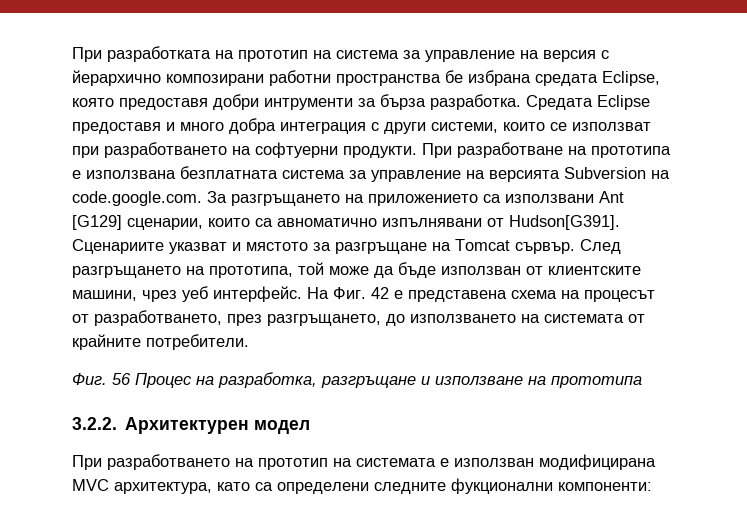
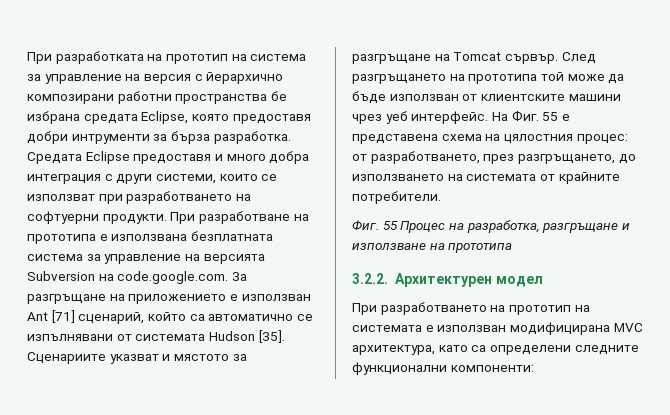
- При разработване на прототипа е използвана безплатната система за управление на версията Subversion на code.google.com. За разгръщането на приложението са използвани Ant [G129] сценарии, които са авноматично изпълнявани от Hudson[G391].
+ При разработване на прототипа е използвана безплатната система за управление на версията Subversion на code.google.com. За разгръщане на приложението е използван Ant [71] сценарий, който са автоматично се изпълнявани от системата Hudson [35].
- След разгръщането на прототипа, той може да бъде използван от клиентските машини, чрез уеб интерфейс.
+ След разгръщането на прототипа той може да бъде използван от клиентските машини чрез уеб интерфейс.
- На Фиг. 42 е представена схема на процесът от разработването, през разгръщането, до използването на системата от крайните потребители.
+ На Фиг. 55 е представена схема на цялостния процес: от разработването, през разгръщането, до използването на системата от крайните потребители.
- Фиг. 56 Процес на разработка, разгръщане и използване на прототипа
+ Фиг. 55 Процес на разработка, разгръщане и използване на прототипа
- При разработването на прототип на системата е използван модифицирана MVC архитектура, като са определени следните фукционални компоненти:
+ При разработването на прототип на системата е използван модифицирана MVC архитектура, като са определени следните функционални компоненти:

